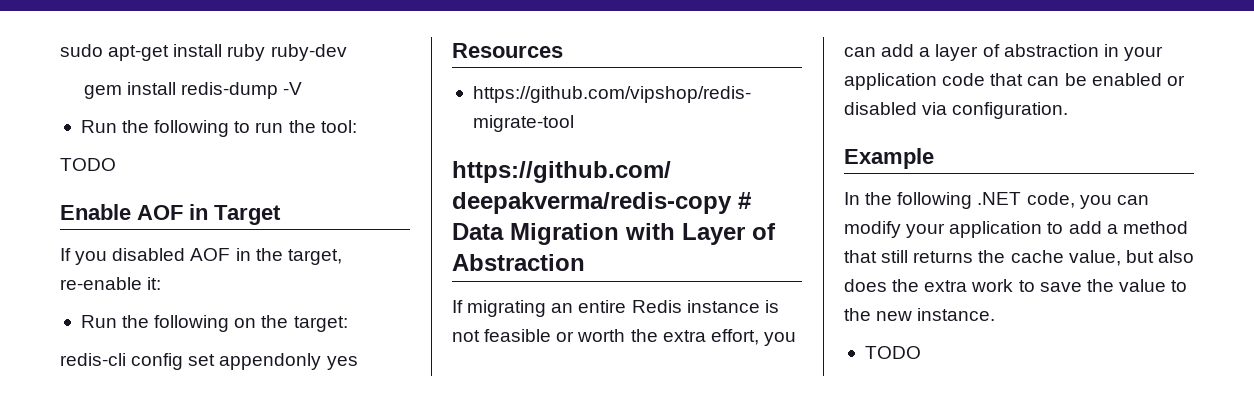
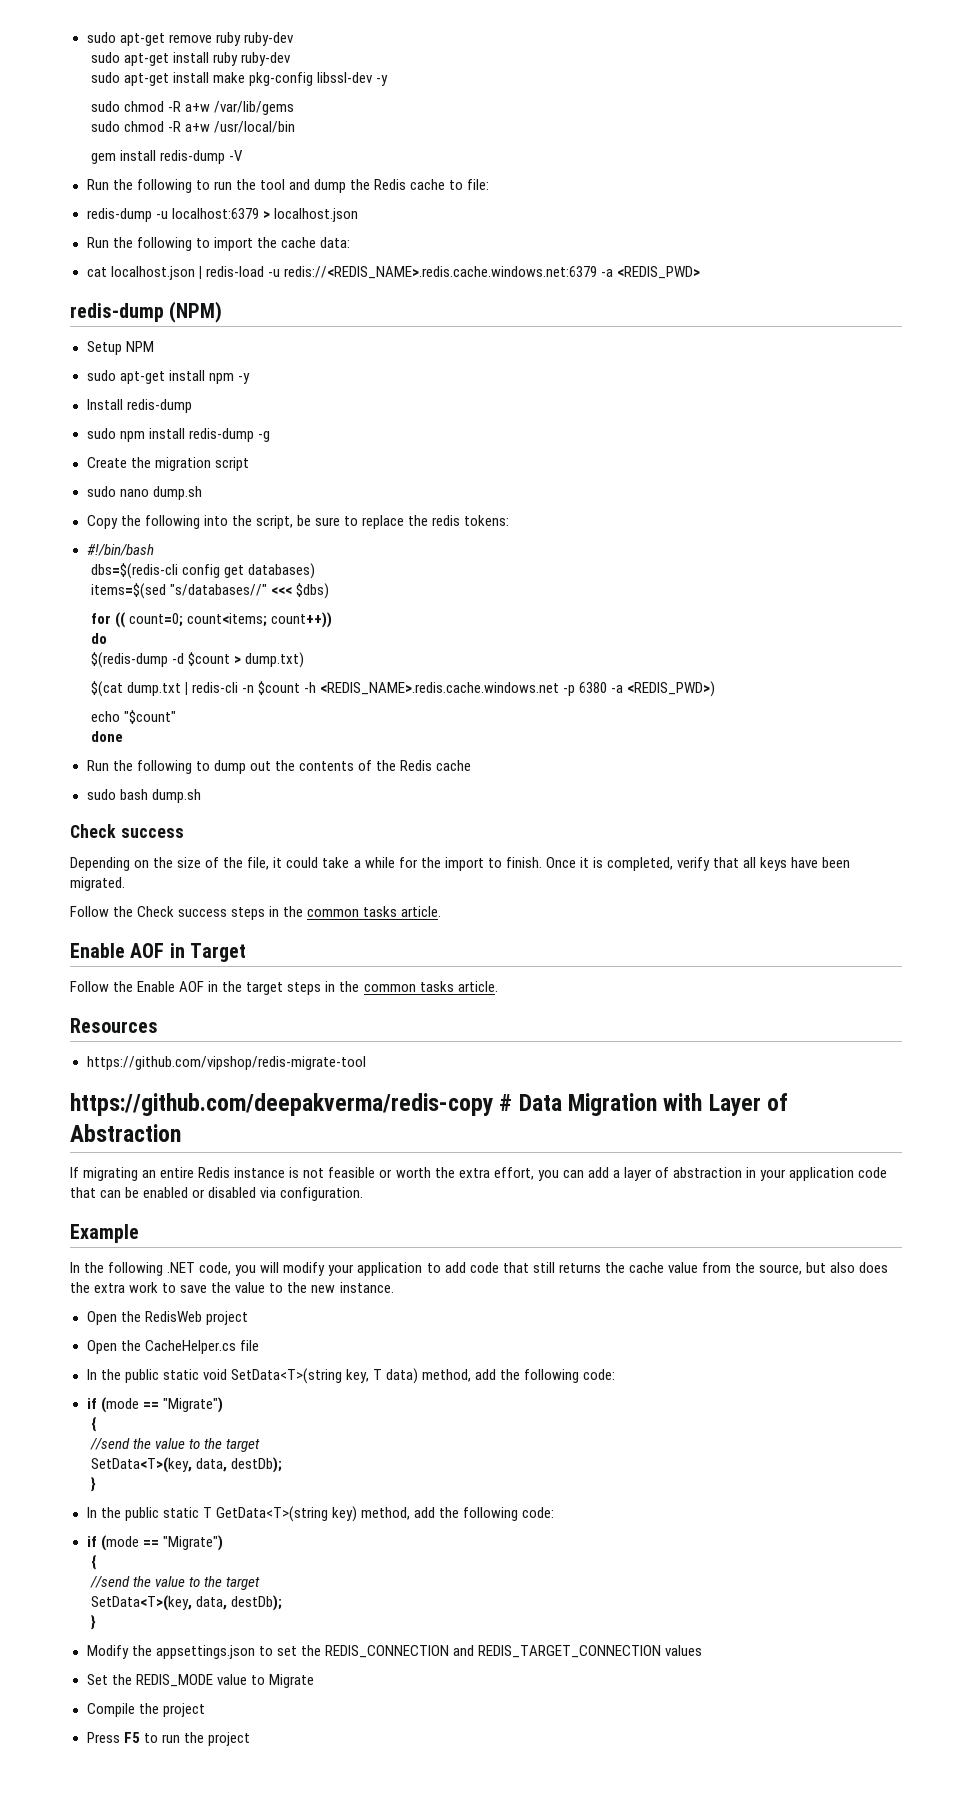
+ sudo apt-get remove ruby ruby-dev
  sudo apt-get install ruby ruby-dev
+ sudo apt-get install make pkg-config libssl-dev -y
+ sudo chmod -R a+w /var/lib/gems
+ sudo chmod -R a+w /usr/local/bin
- Run the following to run the tool:
- TODO
+ Run the following to run the tool and dump the Redis cache to file:
+ redis-dump -u localhost:6379 > localhost.json
+ Run the following to import the cache data:
+ cat localhost.json | redis-load -u redis://<REDIS_NAME>.redis.cache.windows.net:6379 -a <REDIS_PWD>
+ redis-dump (NPM)
+ Setup NPM
+ sudo apt-get install npm -y
+ Install redis-dump
+ sudo npm install redis-dump -g
+ Create the migration script
+ sudo nano dump.sh
+ Copy the following into the script, be sure to replace the redis tokens:
+ #!/bin/bash
+ dbs=$(redis-cli config get databases)
+ items=$(sed "s/databases//" <<< $dbs)
+ for (( count=0; count<items; count++))
+ do
+ $(redis-dump -d $count > dump.txt)
+ $(cat dump.txt | redis-cli -n $count -h <REDIS_NAME>.redis.cache.windows.net -p 6380 -a <REDIS_PWD>)
+ echo "$count"
+ done
+ Run the following to dump out the contents of the Redis cache
+ sudo bash dump.sh
+ Check success
+ Depending on the size of the file, it could take a while for the import to finish. Once it is completed, verify that all keys have been migrated.
+ Follow the Check success steps in the common tasks article.
  Enable AOF in Target
- If you disabled AOF in the target, re-enable it:
- Run the following on the target:
- redis-cli config set appendonly yes
+ Follow the Enable AOF in the target steps in the common tasks article.
- In the following .NET code, you can modify your application to add a method that still returns the cache value, but also does the extra work to save the value to the new instance.
- TODO
+ In the following .NET code, you will modify your application to add code that still returns the cache value from the source, but also does the extra work to save the value to the new instance.
+ Open the RedisWeb project
+ Open the CacheHelper.cs file
+ In the public static void SetData<T>(string key, T data) method, add the following code:
+ if (mode == "Migrate")
+ {
+ //send the value to the target
+ SetData<T>(key, data, destDb);
+ }
+ In the public static T GetData<T>(string key) method, add the following code:
+ if (mode == "Migrate")
+ {
+ //send the value to the target
+ SetData<T>(key, data, destDb);
+ }
+ Modify the appsettings.json to set the REDIS_CONNECTION and REDIS_TARGET_CONNECTION values
+ Set the REDIS_MODE value to Migrate
+ Compile the project
+ Press F5 to run the project

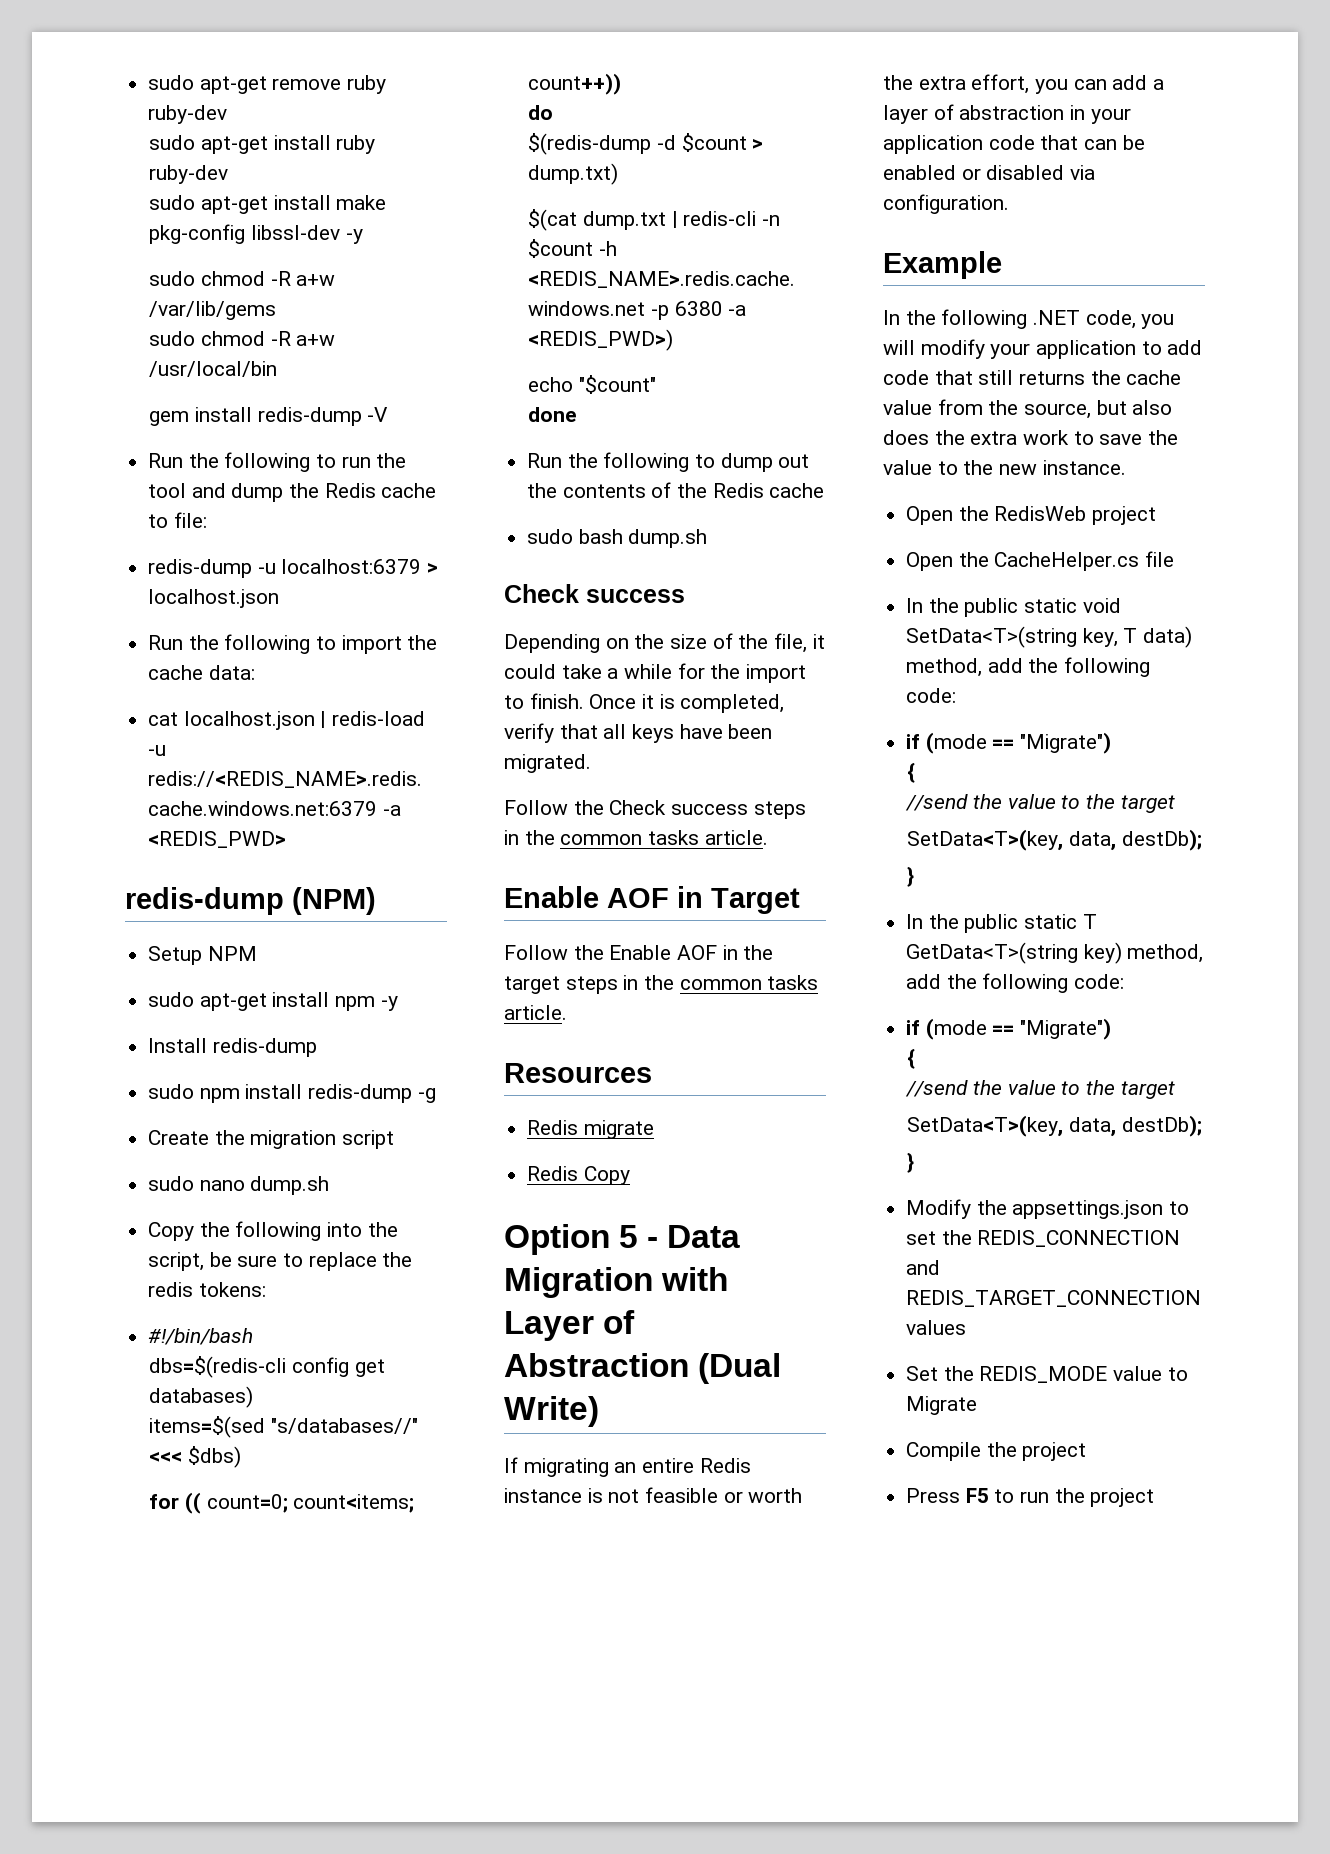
- https://github.com/vipshop/redis-migrate-tool
- https://github.com/deepakverma/redis-copy # Data Migration with Layer of Abstraction
+ Redis migrate
+ Redis Copy
+ Option 5 - Data Migration with Layer of Abstraction (Dual Write)

